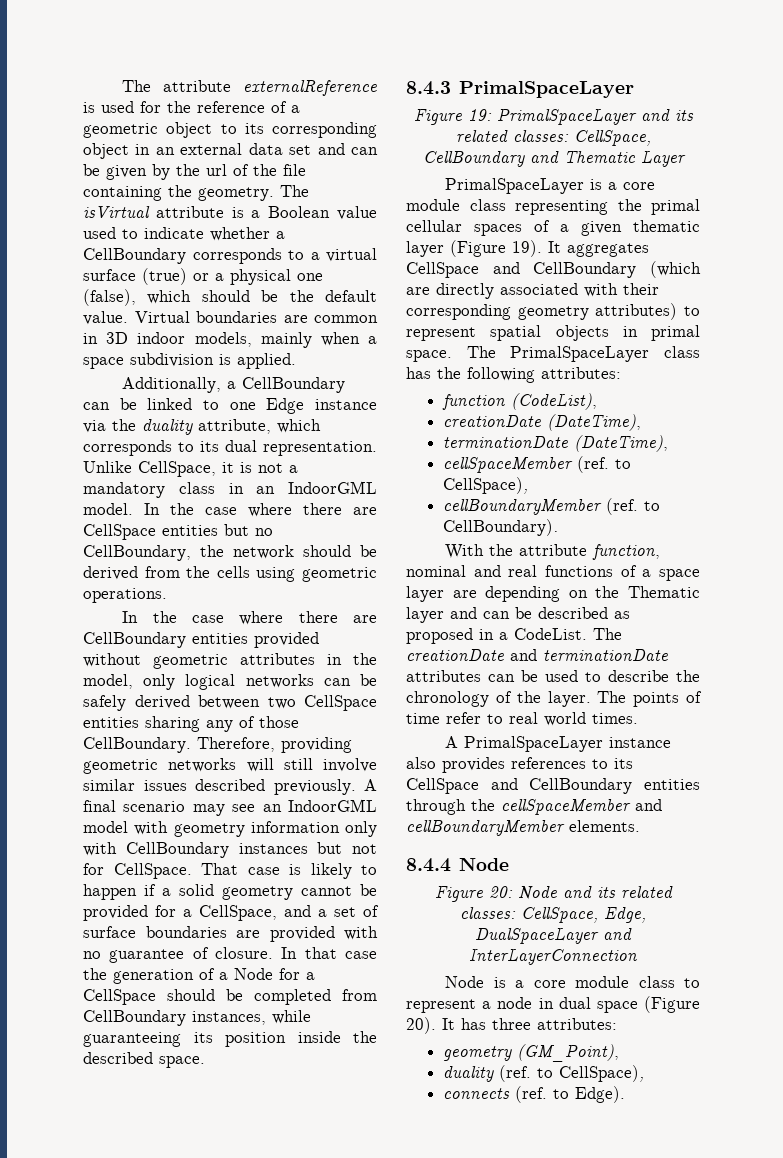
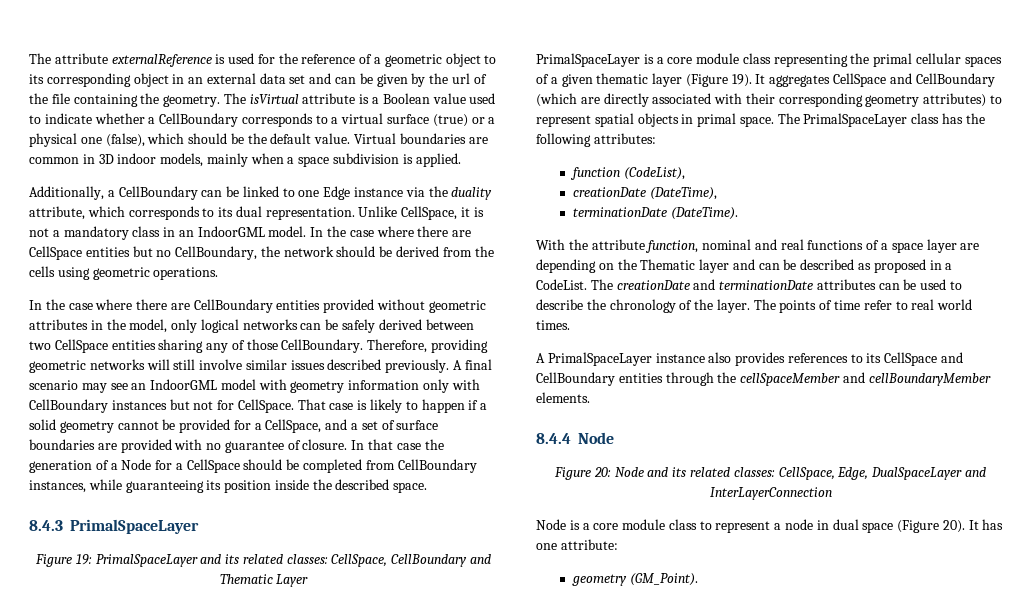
- terminationDate (DateTime),
- cellSpaceMember (ref. to CellSpace),
- cellBoundaryMember (ref. to CellBoundary).
+ terminationDate (DateTime).
- It has three attributes:
- geometry (GM_Point),
- duality (ref. to CellSpace),
- connects (ref. to Edge).
+ It has one attribute:
+ geometry (GM_Point).

